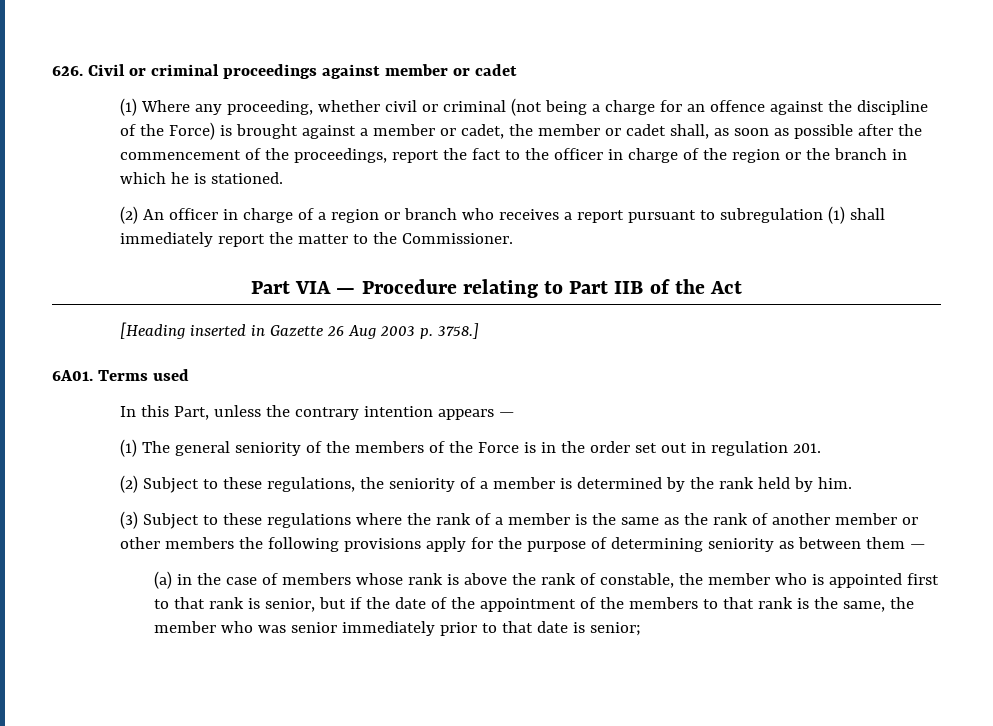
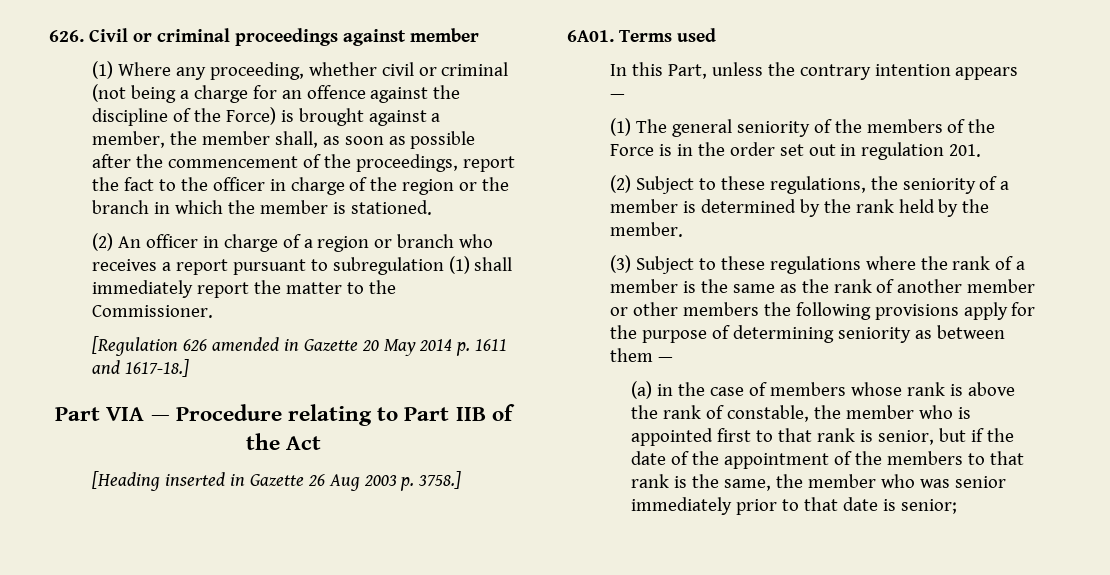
- 626. Civil or criminal proceedings against member or cadet
+ 626. Civil or criminal proceedings against member
- (1) Where any proceeding, whether civil or criminal (not being a charge for an offence against the discipline of the Force) is brought against a member or cadet, the member or cadet shall, as soon as possible after the commencement of the proceedings, report the fact to the officer in charge of the region or the branch in which he is stationed.
+ (1) Where any proceeding, whether civil or criminal (not being a charge for an offence against the discipline of the Force) is brought against a member, the member shall, as soon as possible after the commencement of the proceedings, report the fact to the officer in charge of the region or the branch in which the member is stationed.
+ [Regulation 626 amended in Gazette 20 May 2014 p. 1611 and 1617-18.]
- (2) Subject to these regulations, the seniority of a member is determined by the rank held by him.
+ (2) Subject to these regulations, the seniority of a member is determined by the rank held by the member.

